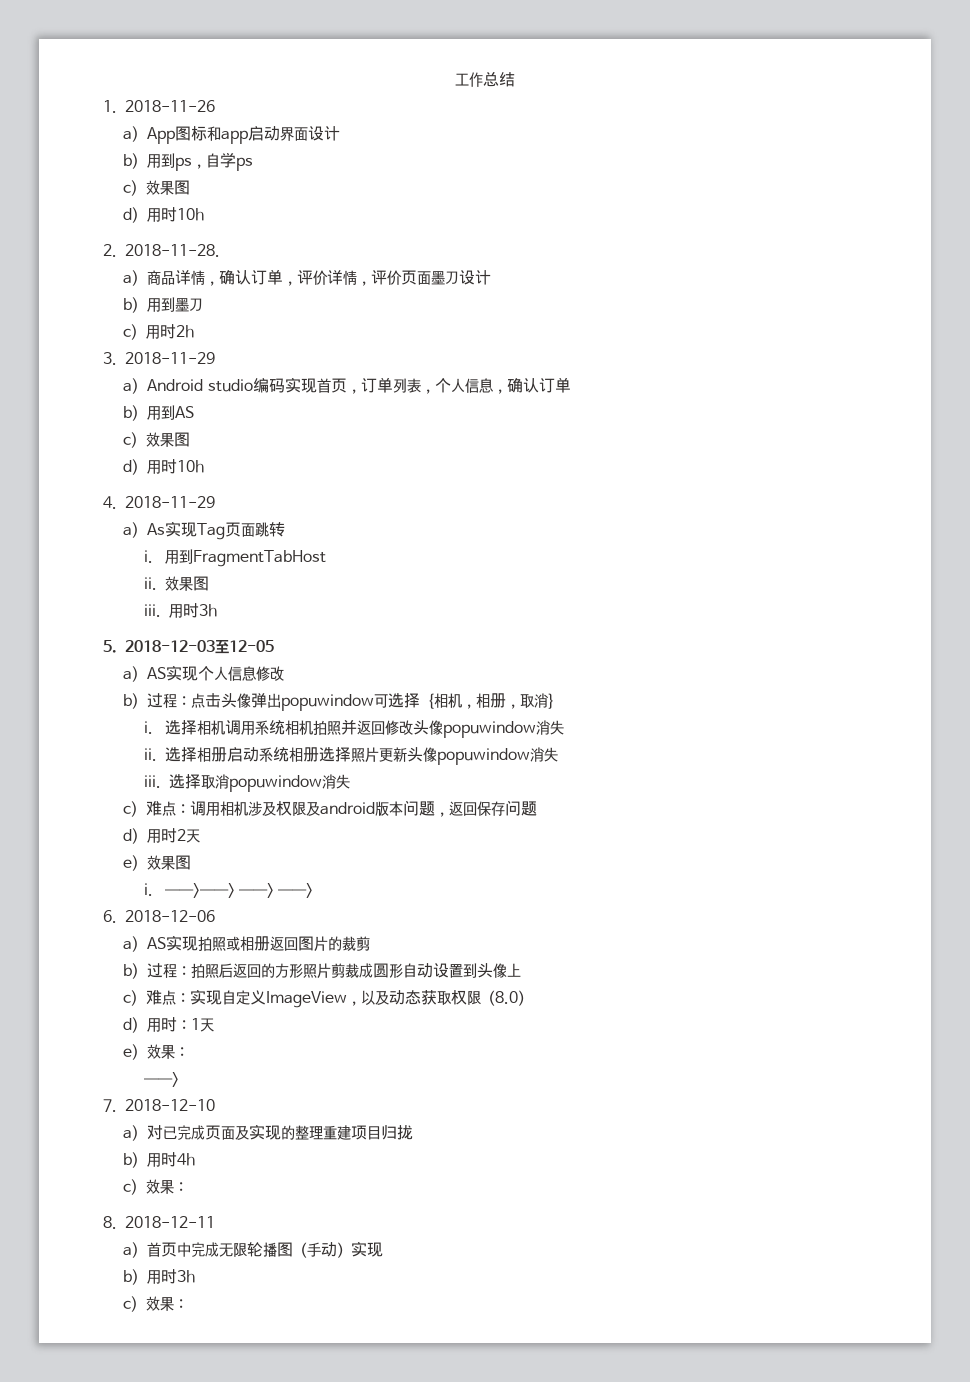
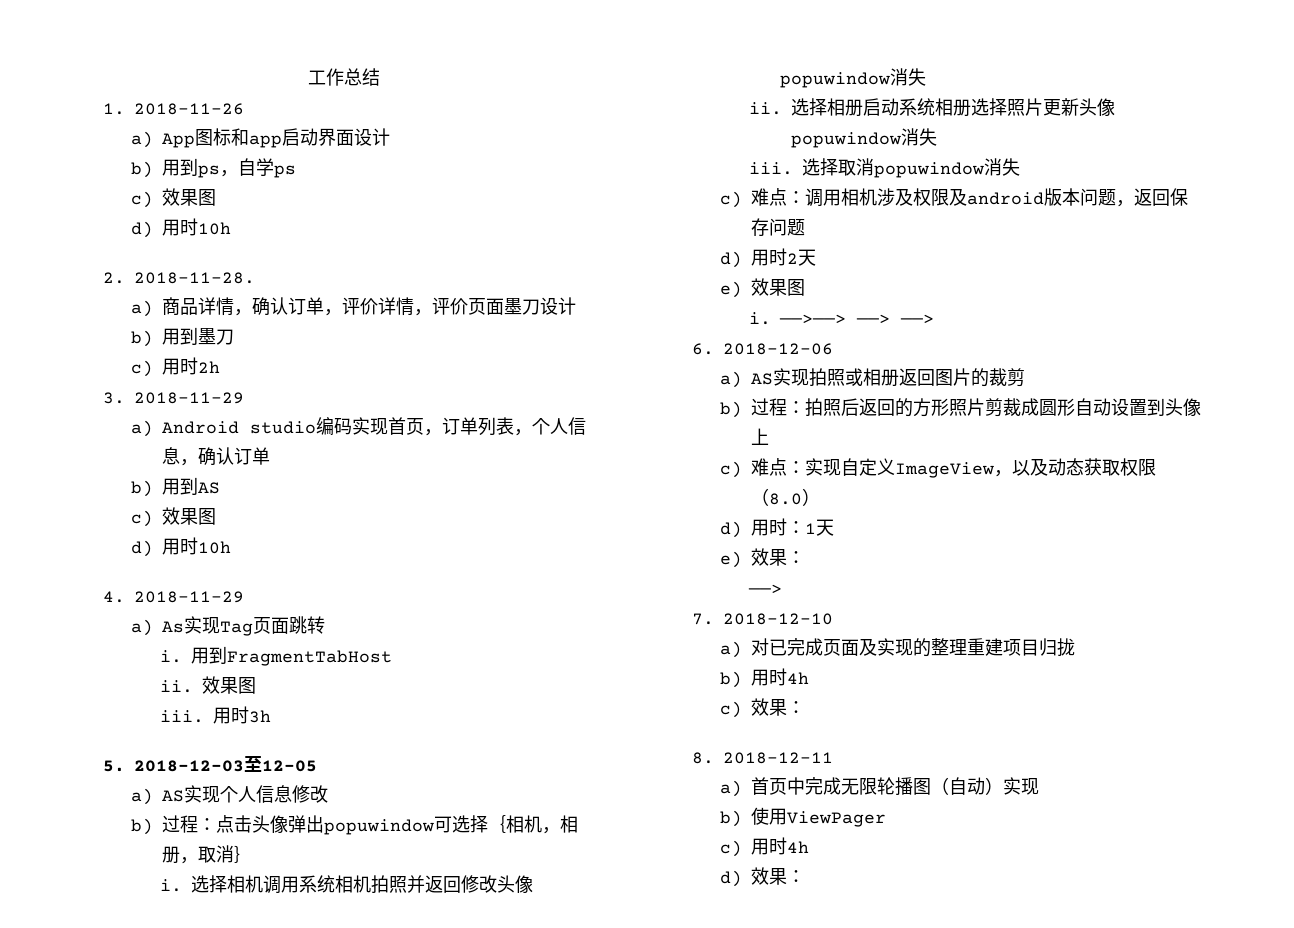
- a)首页中完成无限轮播图（手动）实现
+ a)首页中完成无限轮播图（自动）实现
- b)用时3h
- c)效果：
+ b)使用ViewPager
+ c)用时4h
+ d)效果：

